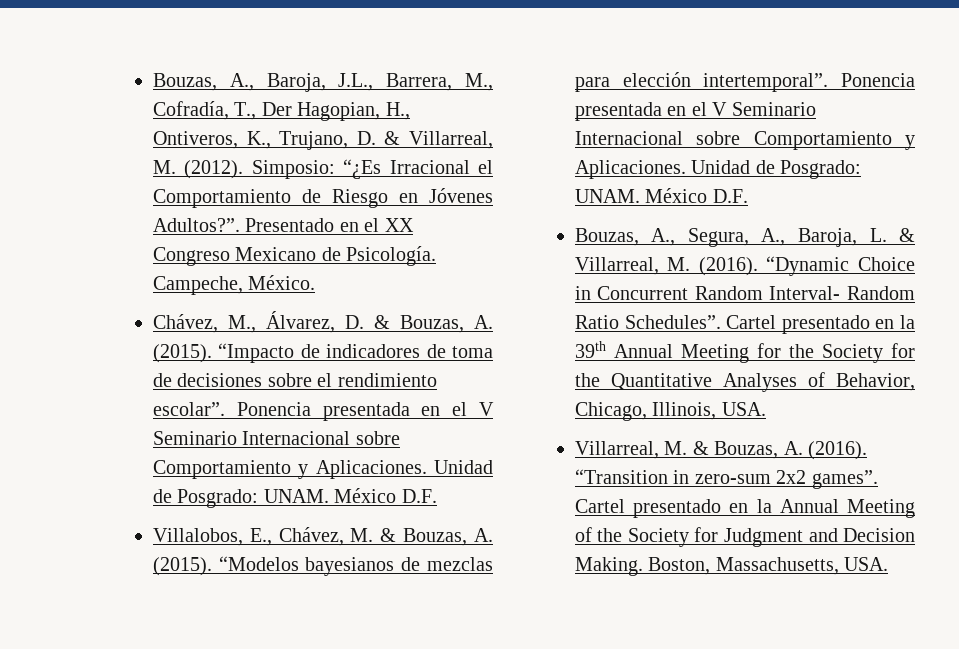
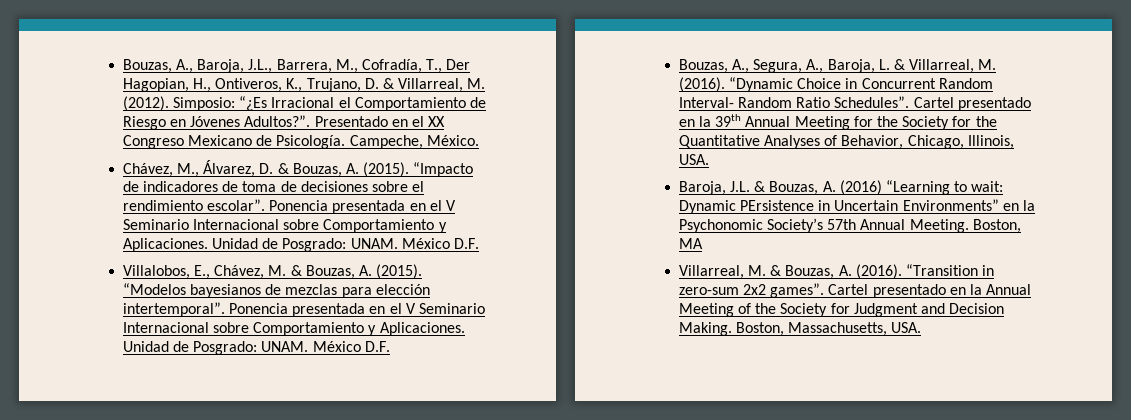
+ Baroja, J.L. & Bouzas, A. (2016) “Learning to wait: Dynamic PErsistence in Uncertain Environments” en la Psychonomic Society’s 57th Annual Meeting. Boston, MA

